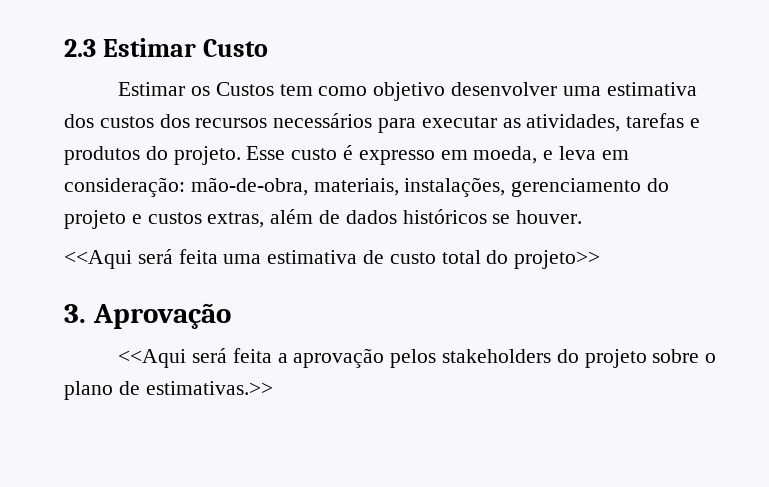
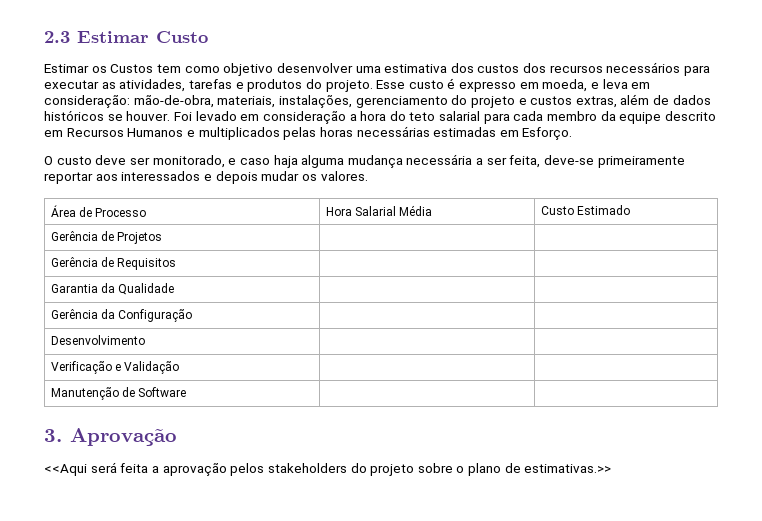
- Esse custo é expresso em moeda, e leva em consideração: mão-de-obra, materiais, instalações, gerenciamento do projeto e custos extras, além de dados históricos se houver.
- <<Aqui será feita uma estimativa de custo total do projeto>>
+ Esse custo é expresso em moeda, e leva em consideração: mão-de-obra, materiais, instalações, gerenciamento do projeto e custos extras, além de dados históricos se houver. Foi levado em consideração a hora do teto salarial para cada membro da equipe descrito em Recursos Humanos e multiplicados pelas horas necessárias estimadas em Esforço.
+ O custo deve ser monitorado, e caso haja alguma mudança necessária a ser feita, deve-se primeiramente reportar aos interessados e depois mudar os valores.
+ Área de Processo | Hora Salarial Média | Custo Estimado
+ Gerência de Projetos | |
+ Gerência de Requisitos | |
+ Garantia da Qualidade | |
+ Gerência da Configuração | |
+ Desenvolvimento | |
+ Verificação e Validação | |
+ Manutenção de Software | |

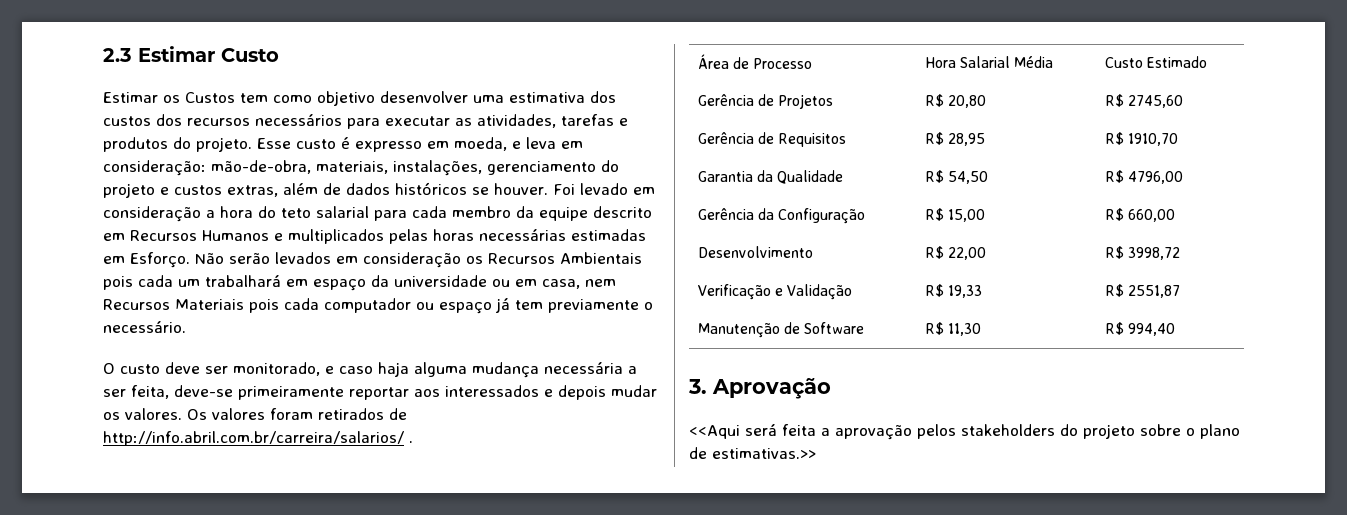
+ Não serão levados em consideração os Recursos Ambientais pois cada um trabalhará em espaço da universidade ou em casa, nem Recursos Materiais pois cada computador ou espaço já tem previamente o necessário.
+ Os valores foram retirados de http://info.abril.com.br/carreira/salarios/ .
- Gerência de Projetos | |
+ Gerência de Projetos | R$ 20,80 | R$ 2745,60
- Gerência de Requisitos | |
+ Gerência de Requisitos | R$ 28,95 | R$ 1910,70
- Garantia da Qualidade | |
+ Garantia da Qualidade | R$ 54,50 | R$ 4796,00
- Gerência da Configuração | |
- Desenvolvimento | |
+ Gerência da Configuração | R$ 15,00 | R$ 660,00
+ Desenvolvimento | R$ 22,00 | R$ 3998,72
- Verificação e Validação | |
+ Verificação e Validação | R$ 19,33 | R$ 2551,87
- Manutenção de Software | |
+ Manutenção de Software | R$ 11,30 | R$ 994,40

